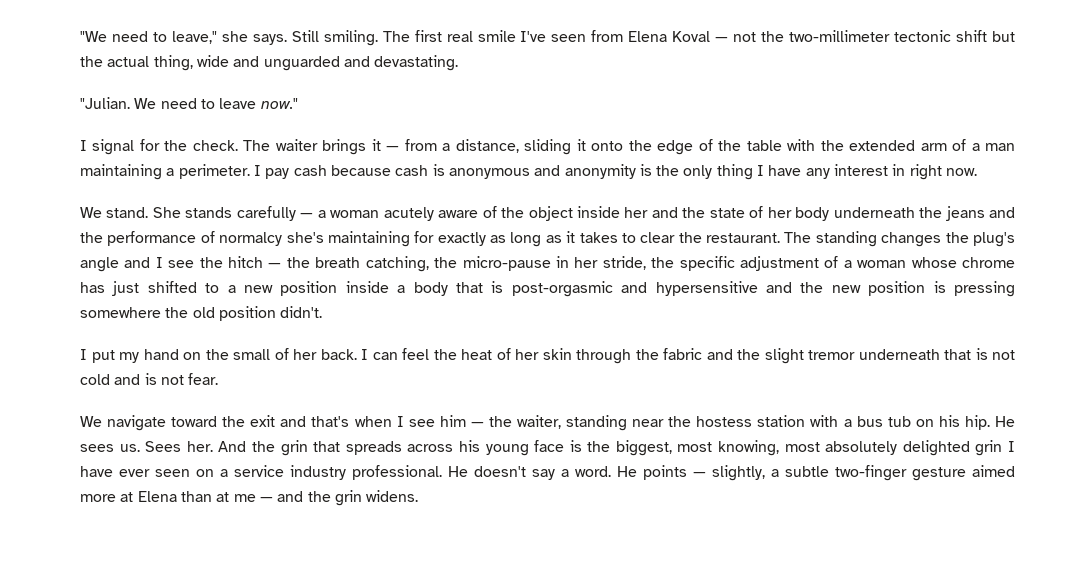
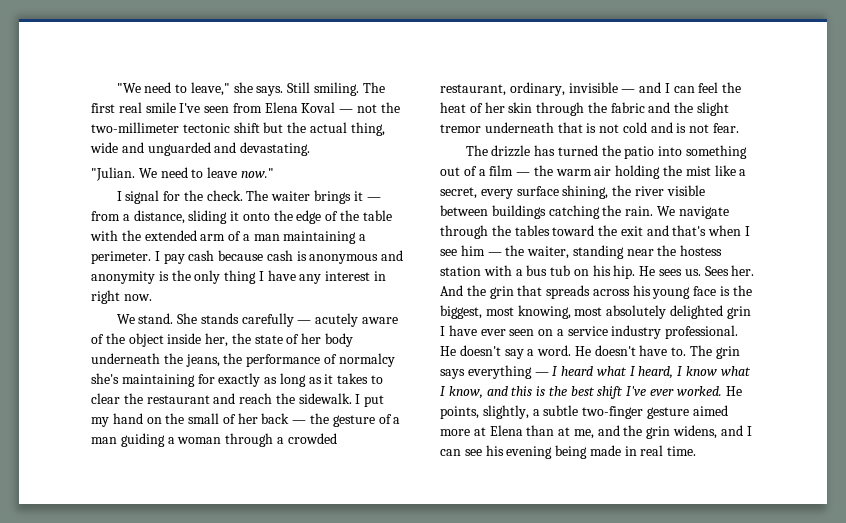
- She stands carefully — a woman acutely aware of the object inside her and the state of her body underneath the jeans and the performance of normalcy she's maintaining for exactly as long as it takes to clear the restaurant. The standing changes the plug's angle and I see the hitch — the breath catching, the micro-pause in her stride, the specific adjustment of a woman whose chrome has just shifted to a new position inside a body that is post-orgasmic and hypersensitive and the new position is pressing somewhere the old position didn't.
- I put my hand on the small of her back. I can feel the heat of her skin through the fabric and the slight tremor underneath that is not cold and is not fear.
+ She stands carefully — acutely aware of the object inside her, the state of her body underneath the jeans, the performance of normalcy she's maintaining for exactly as long as it takes to clear the restaurant and reach the sidewalk. I put my hand on the small of her back — the gesture of a man guiding a woman through a crowded restaurant, ordinary, invisible — and I can feel the heat of her skin through the fabric and the slight tremor underneath that is not cold and is not fear.
- We navigate toward the exit and that's when I see him — the waiter, standing near the hostess station with a bus tub on his hip.
+ The drizzle has turned the patio into something out of a film — the warm air holding the mist like a secret, every surface shining, the river visible between buildings catching the rain. We navigate through the tables toward the exit and that's when I see him — the waiter, standing near the hostess station with a bus tub on his hip.
- He points — slightly, a subtle two-finger gesture aimed more at Elena than at me — and the grin widens.
+ He doesn't have to. The grin says everything — I heard what I heard, I know what I know, and this is the best shift I've ever worked. He points, slightly, a subtle two-finger gesture aimed more at Elena than at me, and the grin widens, and I can see his evening being made in real time.

